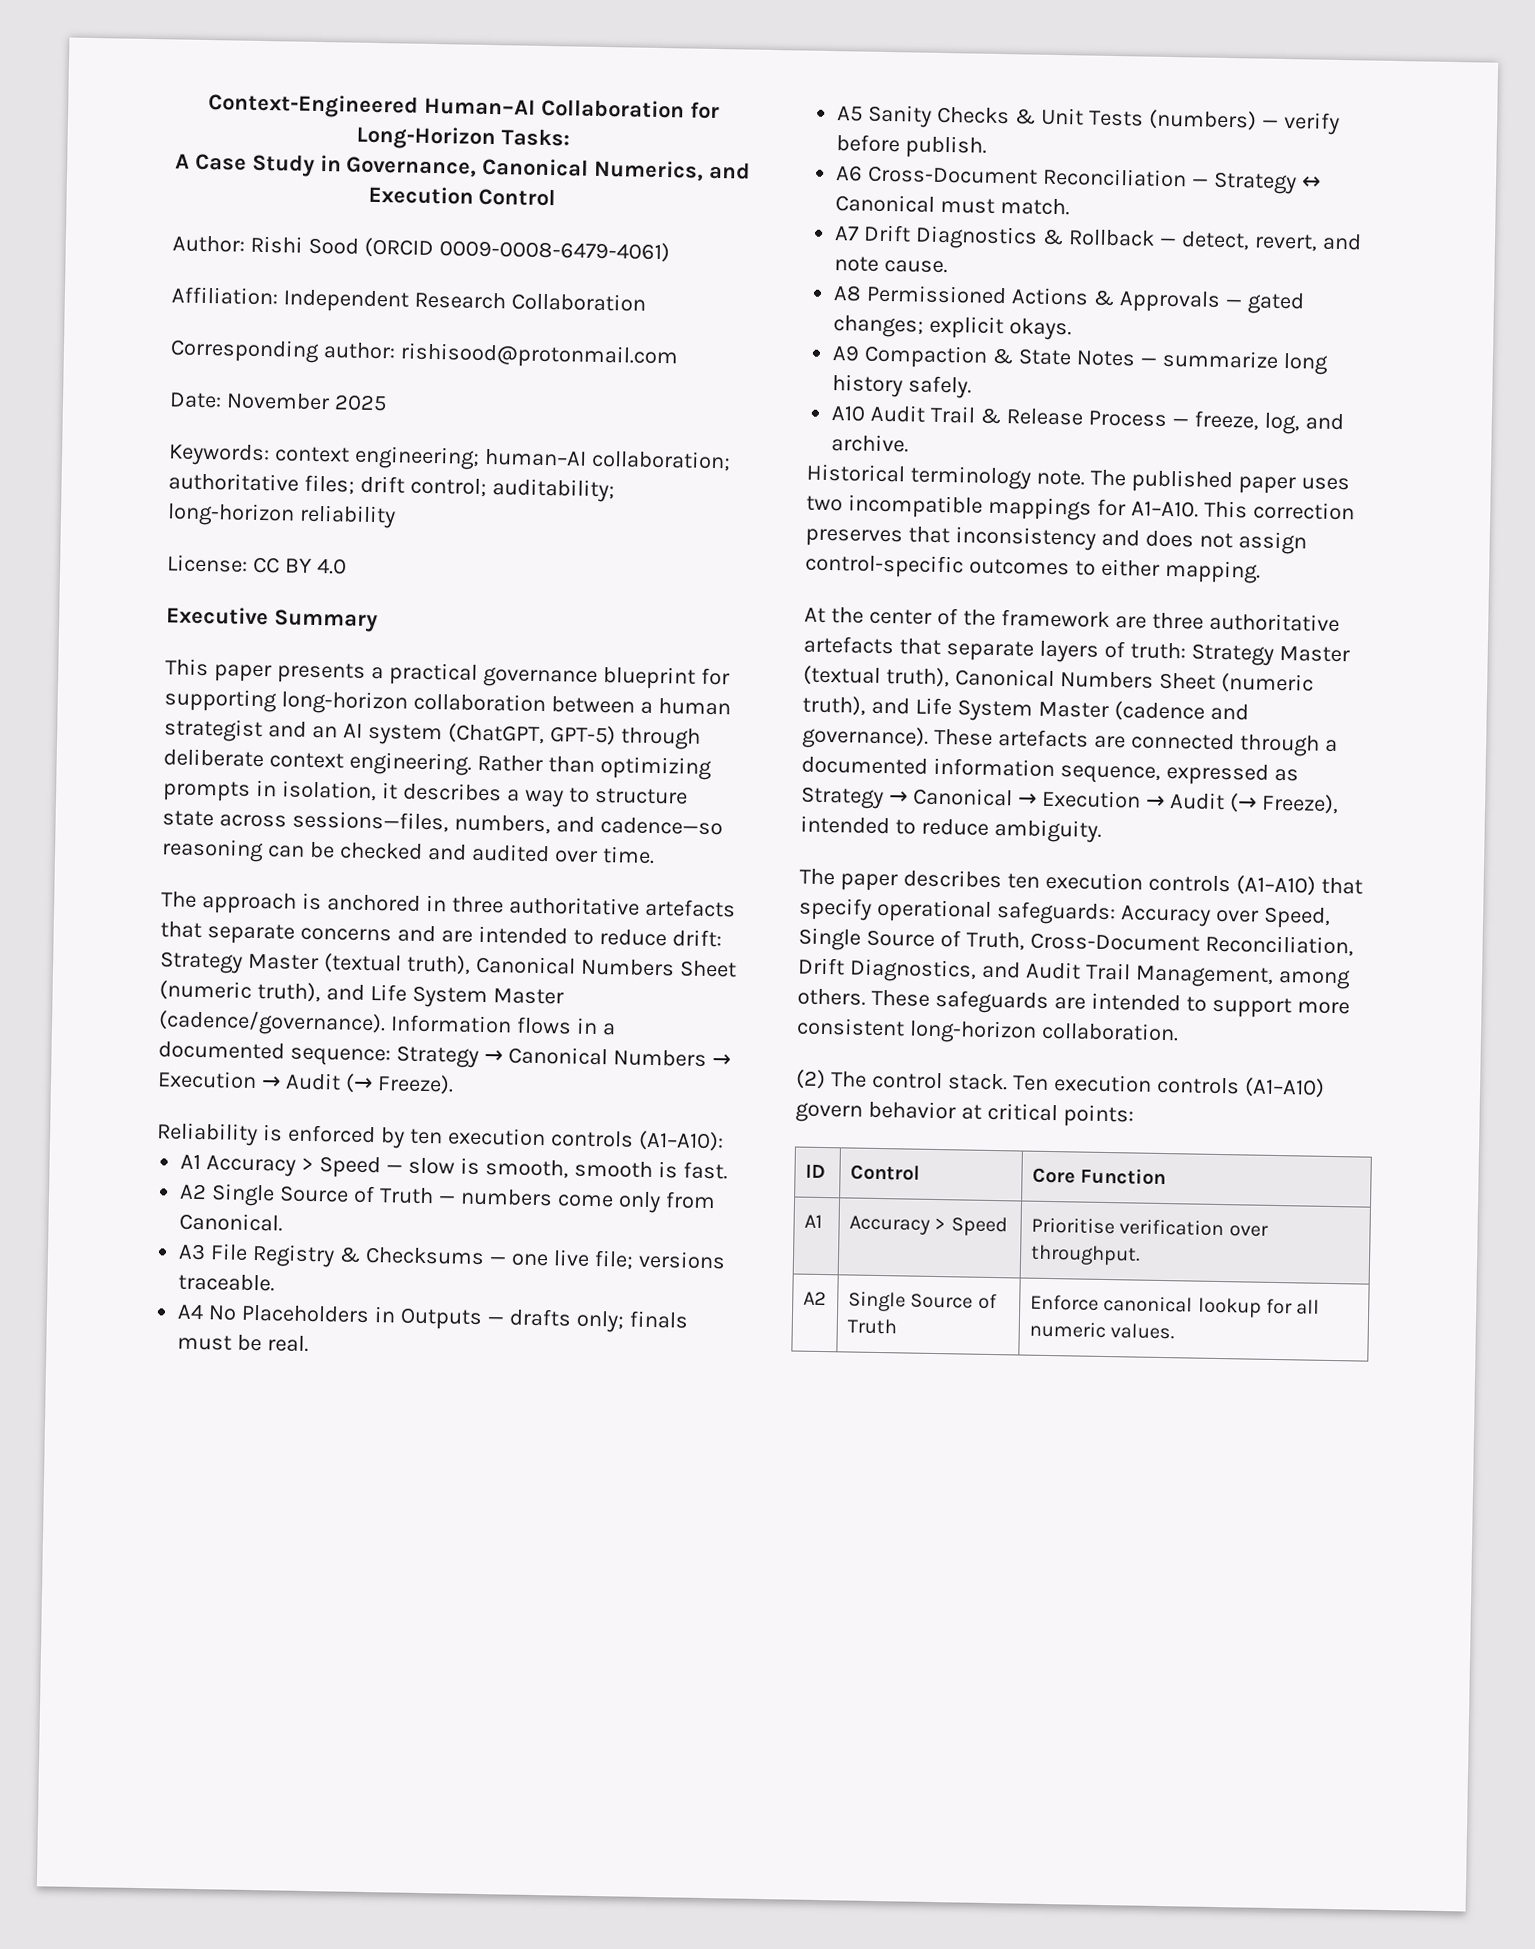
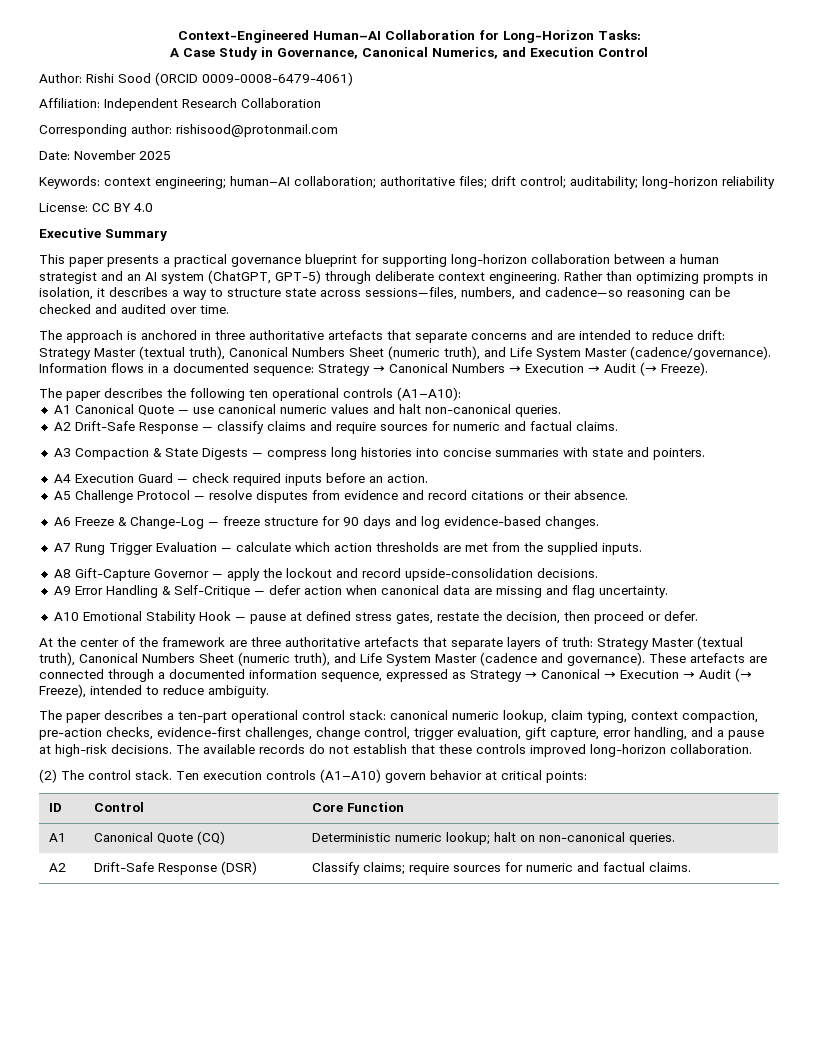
- Reliability is enforced by ten execution controls (A1–A10):
- A1 Accuracy > Speed — slow is smooth, smooth is fast.
- A2 Single Source of Truth — numbers come only from Canonical.
- A3 File Registry & Checksums — one live file; versions traceable.
- A4 No Placeholders in Outputs — drafts only; finals must be real.
- A5 Sanity Checks & Unit Tests (numbers) — verify before publish.
- A6 Cross-Document Reconciliation — Strategy ↔ Canonical must match.
- A7 Drift Diagnostics & Rollback — detect, revert, and note cause.
- A8 Permissioned Actions & Approvals — gated changes; explicit okays.
- A9 Compaction & State Notes — summarize long history safely.
- A10 Audit Trail & Release Process — freeze, log, and archive.
- Historical terminology note. The published paper uses two incompatible mappings for A1–A10. This correction preserves that inconsistency and does not assign control-specific outcomes to either mapping.
+ The paper describes the following ten operational controls (A1–A10):
+ A1 Canonical Quote — use canonical numeric values and halt non-canonical queries.
+ A2 Drift-Safe Response — classify claims and require sources for numeric and factual claims.
+ A3 Compaction & State Digests — compress long histories into concise summaries with state and pointers.
+ A4 Execution Guard — check required inputs before an action.
+ A5 Challenge Protocol — resolve disputes from evidence and record citations or their absence.
+ A6 Freeze & Change-Log — freeze structure for 90 days and log evidence-based changes.
+ A7 Rung Trigger Evaluation — calculate which action thresholds are met from the supplied inputs.
+ A8 Gift-Capture Governor — apply the lockout and record upside-consolidation decisions.
+ A9 Error Handling & Self-Critique — defer action when canonical data are missing and flag uncertainty.
+ A10 Emotional Stability Hook — pause at defined stress gates, restate the decision, then proceed or defer.
- The paper describes ten execution controls (A1–A10) that specify operational safeguards: Accuracy over Speed, Single Source of Truth, Cross-Document Reconciliation, Drift Diagnostics, and Audit Trail Management, among others. These safeguards are intended to support more consistent long-horizon collaboration.
+ The paper describes a ten-part operational control stack: canonical numeric lookup, claim typing, context compaction, pre-action checks, evidence-first challenges, change control, trigger evaluation, gift capture, error handling, and a pause at high-risk decisions. The available records do not establish that these controls improved long-horizon collaboration.
- A1 | Accuracy > Speed | Prioritise verification over throughput.
- A2 | Single Source of Truth | Enforce canonical lookup for all numeric values.
+ A1 | Canonical Quote (CQ) | Deterministic numeric lookup; halt on non-canonical queries.
+ A2 | Drift-Safe Response (DSR) | Classify claims; require sources for numeric and factual claims.

